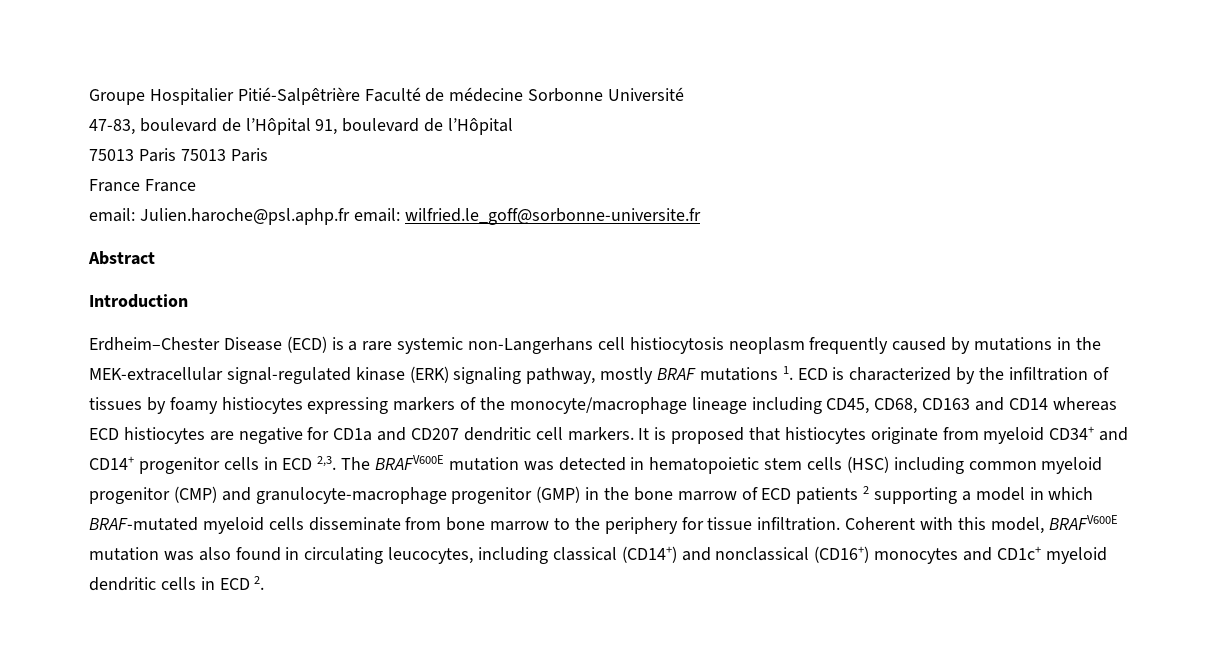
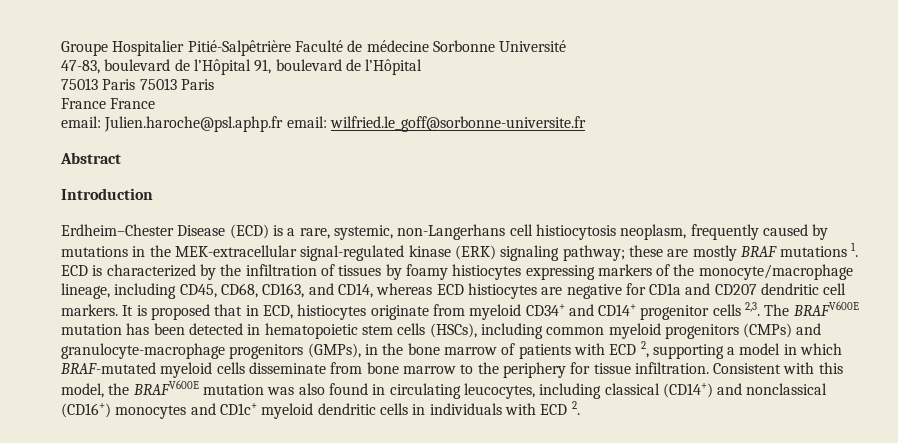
- Erdheim–Chester Disease (ECD) is a rare systemic non-Langerhans cell histiocytosis neoplasm frequently caused by mutations in the MEK-extracellular signal-regulated kinase (ERK) signaling pathway, mostly BRAF mutations 1. ECD is characterized by the infiltration of tissues by foamy histiocytes expressing markers of the monocyte/macrophage lineage including CD45, CD68, CD163 and CD14 whereas ECD histiocytes are negative for CD1a and CD207 dendritic cell markers.
+ Erdheim–Chester Disease (ECD) is a rare, systemic, non-Langerhans cell histiocytosis neoplasm, frequently caused by mutations in the MEK-extracellular signal-regulated kinase (ERK) signaling pathway; these are mostly BRAF mutations 1. ECD is characterized by the infiltration of tissues by foamy histiocytes expressing markers of the monocyte/macrophage lineage, including CD45, CD68, CD163, and CD14, whereas ECD histiocytes are negative for CD1a and CD207 dendritic cell markers.
- It is proposed that histiocytes originate from myeloid CD34+ and CD14+ progenitor cells in ECD 2,3.
+ It is proposed that in ECD, histiocytes originate from myeloid CD34+ and CD14+ progenitor cells 2,3.
- The BRAFV600E mutation was detected in hematopoietic stem cells (HSC) including common myeloid progenitor (CMP) and granulocyte-macrophage progenitor (GMP) in the bone marrow of ECD patients 2 supporting a model in which BRAF-mutated myeloid cells disseminate from bone marrow to the periphery for tissue infiltration.
+ The BRAFV600E mutation has been detected in hematopoietic stem cells (HSCs), including common myeloid progenitors (CMPs) and granulocyte-macrophage progenitors (GMPs), in the bone marrow of patients with ECD 2, supporting a model in which BRAF-mutated myeloid cells disseminate from bone marrow to the periphery for tissue infiltration.
- Coherent with this model, BRAFV600E mutation was also found in circulating leucocytes, including classical (CD14+) and nonclassical (CD16+) monocytes and CD1c+ myeloid dendritic cells in ECD 2.
+ Consistent with this model, the BRAFV600E mutation was also found in circulating leucocytes, including classical (CD14+) and nonclassical (CD16+) monocytes and CD1c+ myeloid dendritic cells in individuals with ECD 2.

